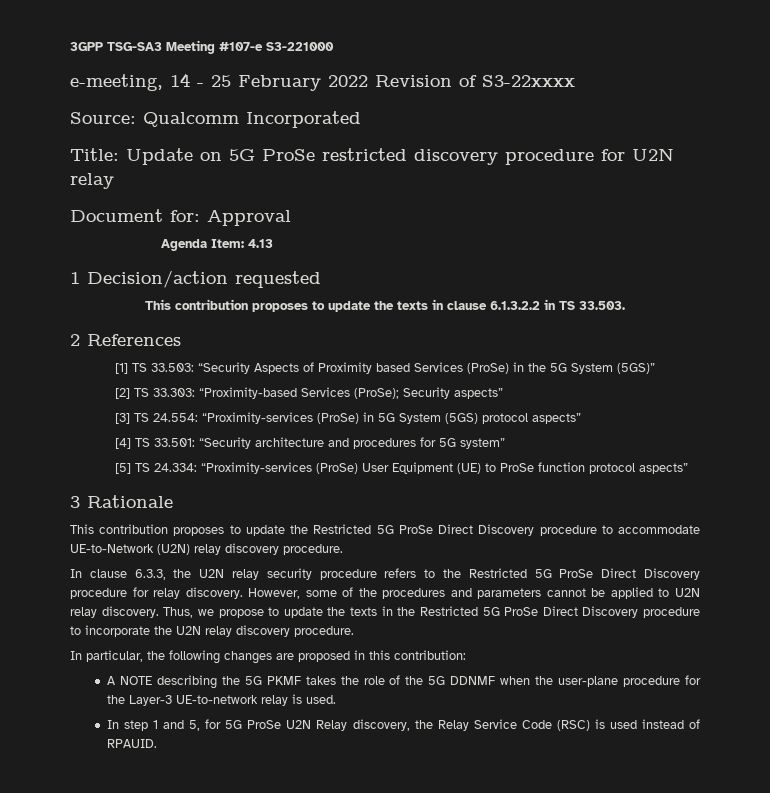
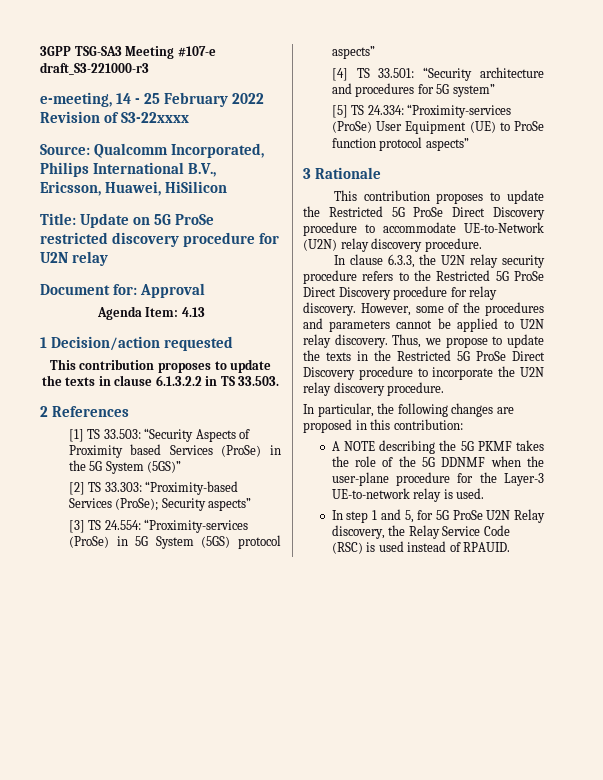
- 3GPP TSG-SA3 Meeting #107-e S3-221000
+ 3GPP TSG-SA3 Meeting #107-e draft_S3-221000-r3
- Source: Qualcomm Incorporated
+ Source: Qualcomm Incorporated, Philips International B.V., Ericsson, Huawei, HiSilicon

